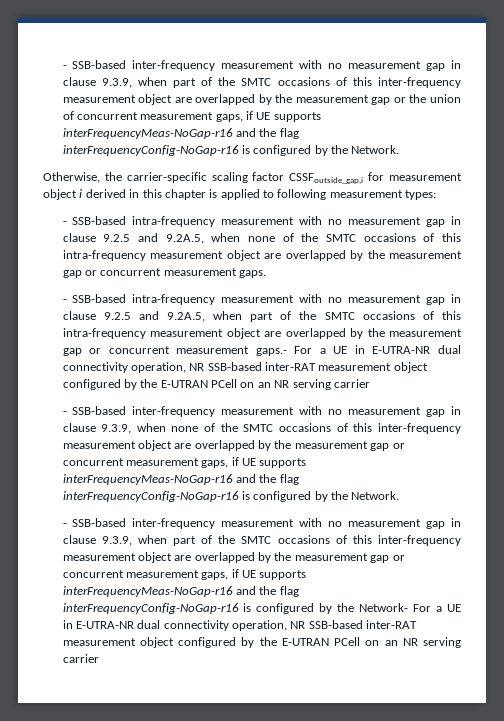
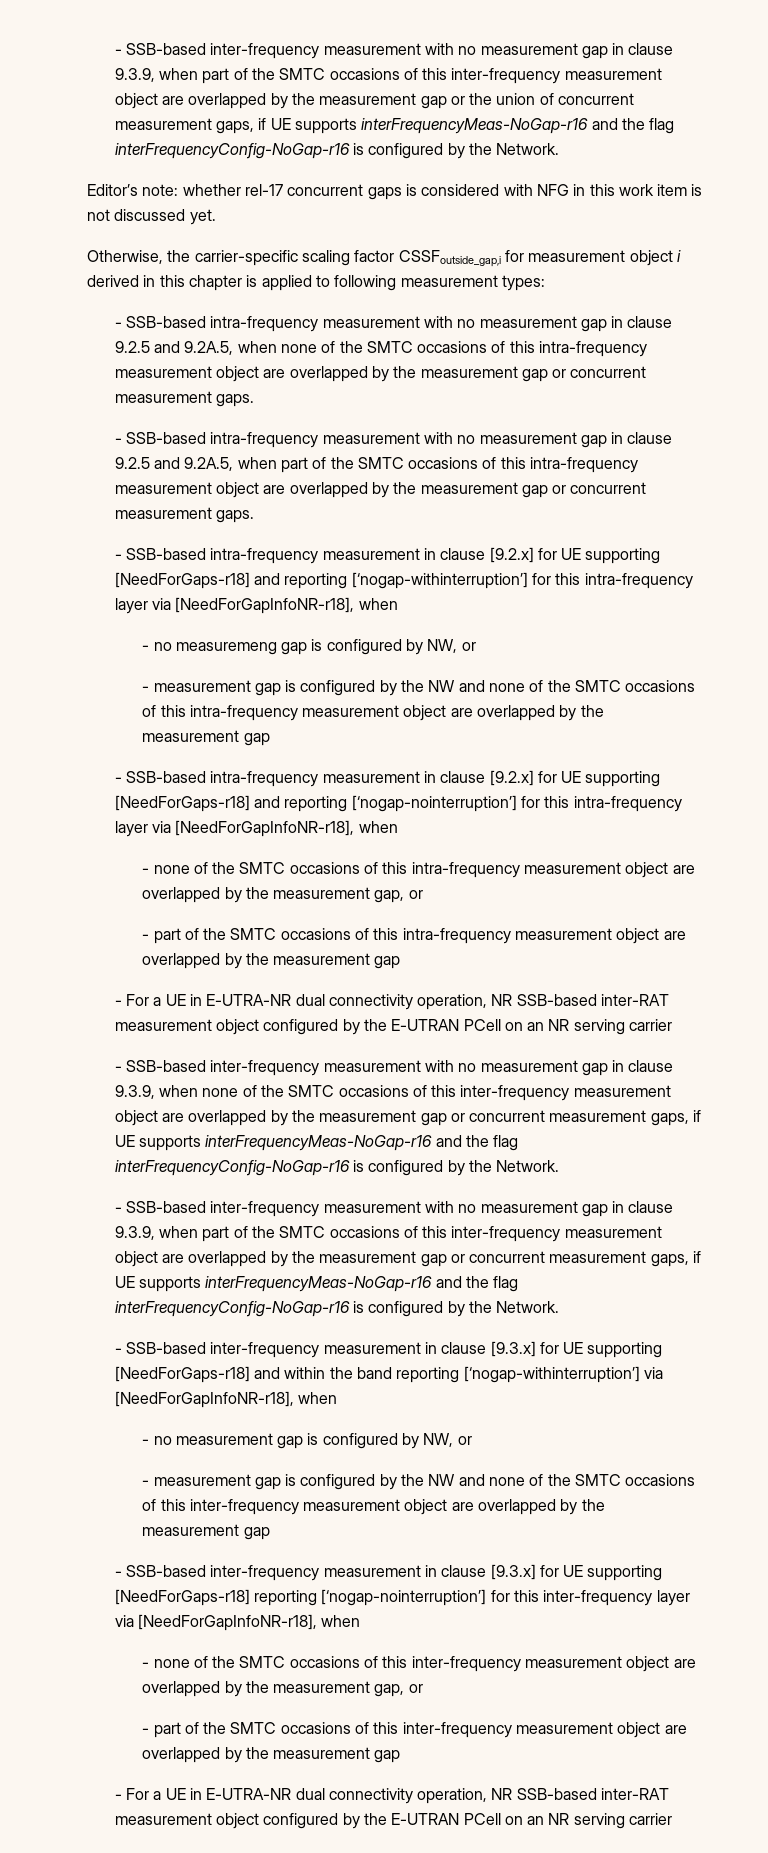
+ Editor’s note: whether rel-17 concurrent gaps is considered with NFG in this work item is not discussed yet.
- - SSB-based intra-frequency measurement with no measurement gap in clause 9.2.5 and 9.2A.5, when part of the SMTC occasions of this intra-frequency measurement object are overlapped by the measurement gap or concurrent measurement gaps.- For a UE in E-UTRA-NR dual connectivity operation, NR SSB-based inter-RAT measurement object configured by the E-UTRAN PCell on an NR serving carrier
+ - SSB-based intra-frequency measurement with no measurement gap in clause 9.2.5 and 9.2A.5, when part of the SMTC occasions of this intra-frequency measurement object are overlapped by the measurement gap or concurrent measurement gaps.
+ - SSB-based intra-frequency measurement in clause [9.2.x] for UE supporting [NeedForGaps-r18] and reporting [‘nogap-withinterruption’] for this intra-frequency layer via [NeedForGapInfoNR-r18], when
+ - no measuremeng gap is configured by NW, or
+ - measurement gap is configured by the NW and none of the SMTC occasions of this intra-frequency measurement object are overlapped by the measurement gap
+ - SSB-based intra-frequency measurement in clause [9.2.x] for UE supporting [NeedForGaps-r18] and reporting [‘nogap-nointerruption’] for this intra-frequency layer via [NeedForGapInfoNR-r18], when
+ - none of the SMTC occasions of this intra-frequency measurement object are overlapped by the measurement gap, or
+ - part of the SMTC occasions of this intra-frequency measurement object are overlapped by the measurement gap
+ - For a UE in E-UTRA-NR dual connectivity operation, NR SSB-based inter-RAT measurement object configured by the E-UTRAN PCell on an NR serving carrier
- - SSB-based inter-frequency measurement with no measurement gap in clause 9.3.9, when part of the SMTC occasions of this inter-frequency measurement object are overlapped by the measurement gap or concurrent measurement gaps, if UE supports interFrequencyMeas-NoGap-r16 and the flag interFrequencyConfig-NoGap-r16 is configured by the Network- For a UE in E-UTRA-NR dual connectivity operation, NR SSB-based inter-RAT measurement object configured by the E-UTRAN PCell on an NR serving carrier
+ - SSB-based inter-frequency measurement with no measurement gap in clause 9.3.9, when part of the SMTC occasions of this inter-frequency measurement object are overlapped by the measurement gap or concurrent measurement gaps, if UE supports interFrequencyMeas-NoGap-r16 and the flag interFrequencyConfig-NoGap-r16 is configured by the Network.
+ - SSB-based inter-frequency measurement in clause [9.3.x] for UE supporting [NeedForGaps-r18] and within the band reporting [‘nogap-withinterruption’] via [NeedForGapInfoNR-r18], when
+ - no measurement gap is configured by NW, or
+ - measurement gap is configured by the NW and none of the SMTC occasions of this inter-frequency measurement object are overlapped by the measurement gap
+ - SSB-based inter-frequency measurement in clause [9.3.x] for UE supporting [NeedForGaps-r18] reporting [‘nogap-nointerruption’] for this inter-frequency layer via [NeedForGapInfoNR-r18], when
+ - none of the SMTC occasions of this inter-frequency measurement object are overlapped by the measurement gap, or
+ - part of the SMTC occasions of this inter-frequency measurement object are overlapped by the measurement gap
+ - For a UE in E-UTRA-NR dual connectivity operation, NR SSB-based inter-RAT measurement object configured by the E-UTRAN PCell on an NR serving carrier

